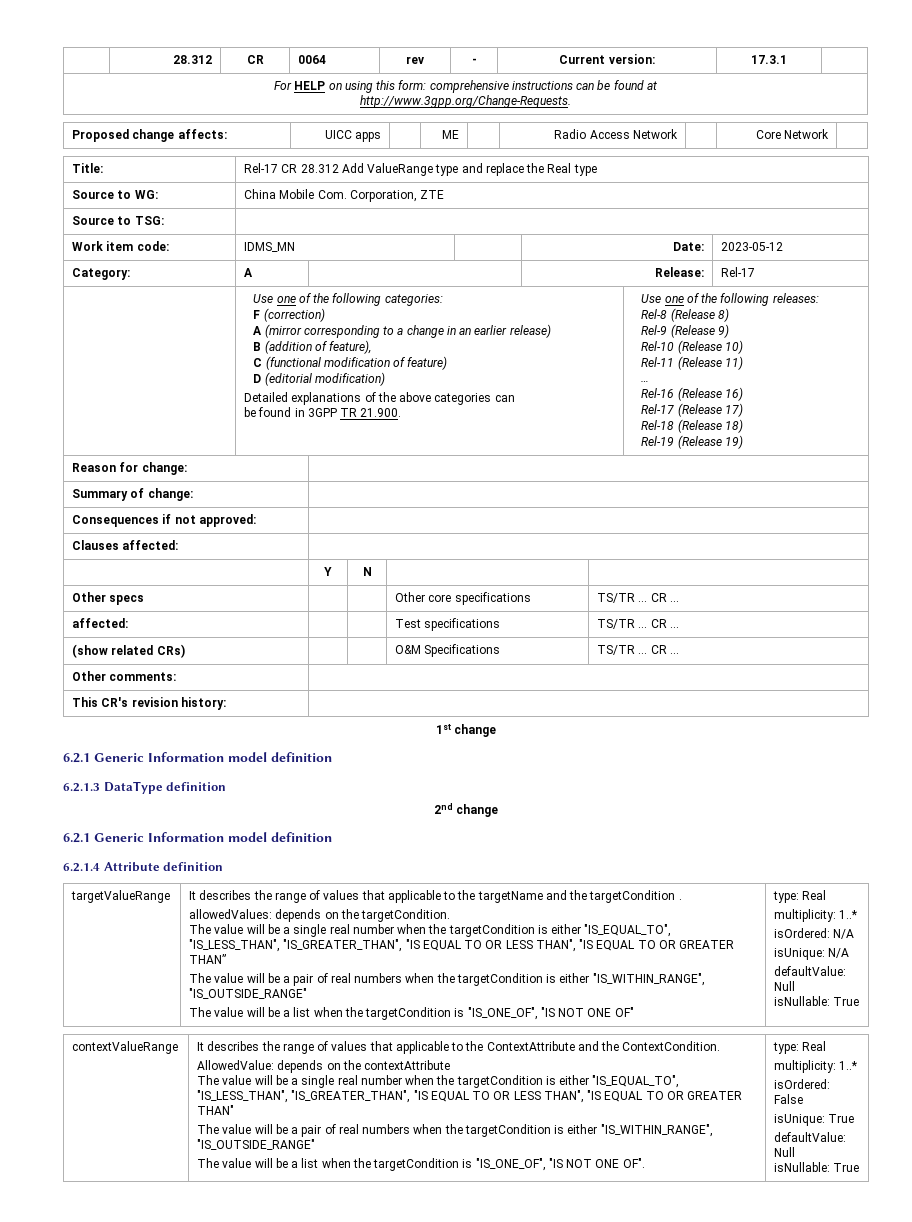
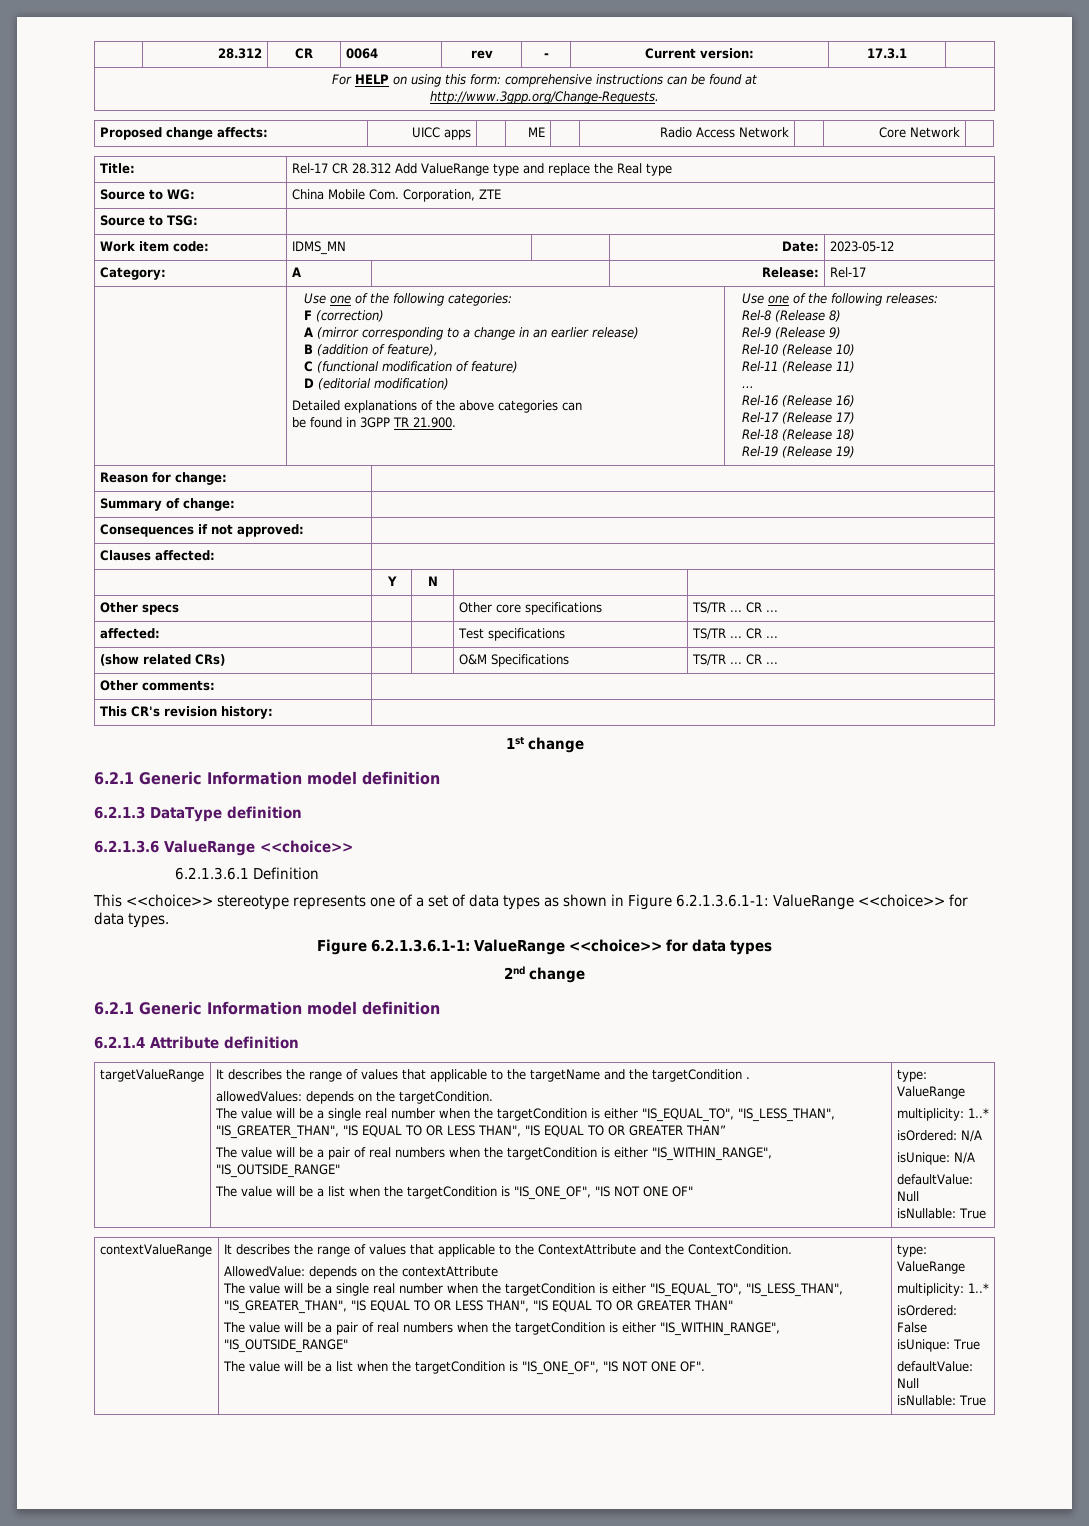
+ 6.2.1.3.6 ValueRange <<choice>>
+ 6.2.1.3.6.1 Definition
+ This <<choice>> stereotype represents one of a set of data types as shown in Figure 6.2.1.3.6.1-1: ValueRange <<choice>> for data types.
+ Figure 6.2.1.3.6.1-1: ValueRange <<choice>> for data types
- The value will be a list when the targetCondition is "IS_ONE_OF", "IS NOT ONE OF" | type: Real
+ The value will be a list when the targetCondition is "IS_ONE_OF", "IS NOT ONE OF" | type: ValueRange
- The value will be a list when the targetCondition is "IS_ONE_OF", "IS NOT ONE OF". | type: Real
+ The value will be a list when the targetCondition is "IS_ONE_OF", "IS NOT ONE OF". | type: ValueRange

